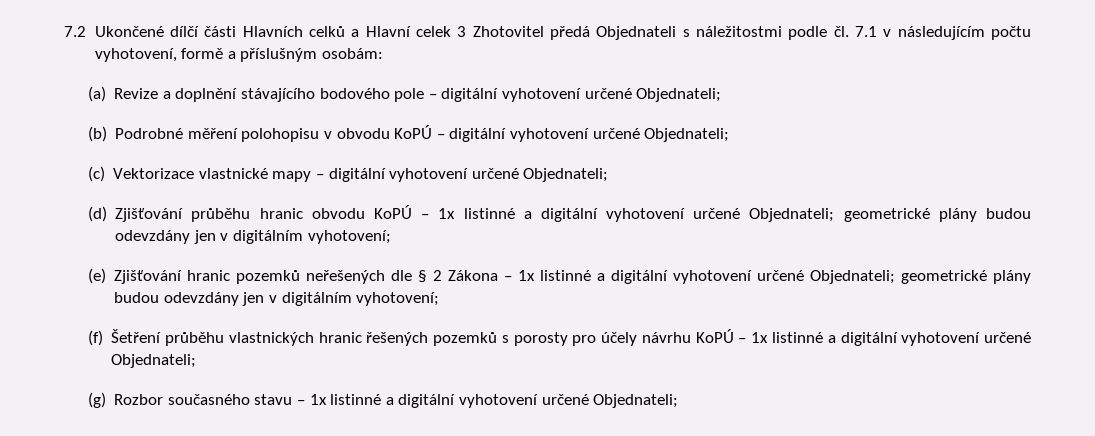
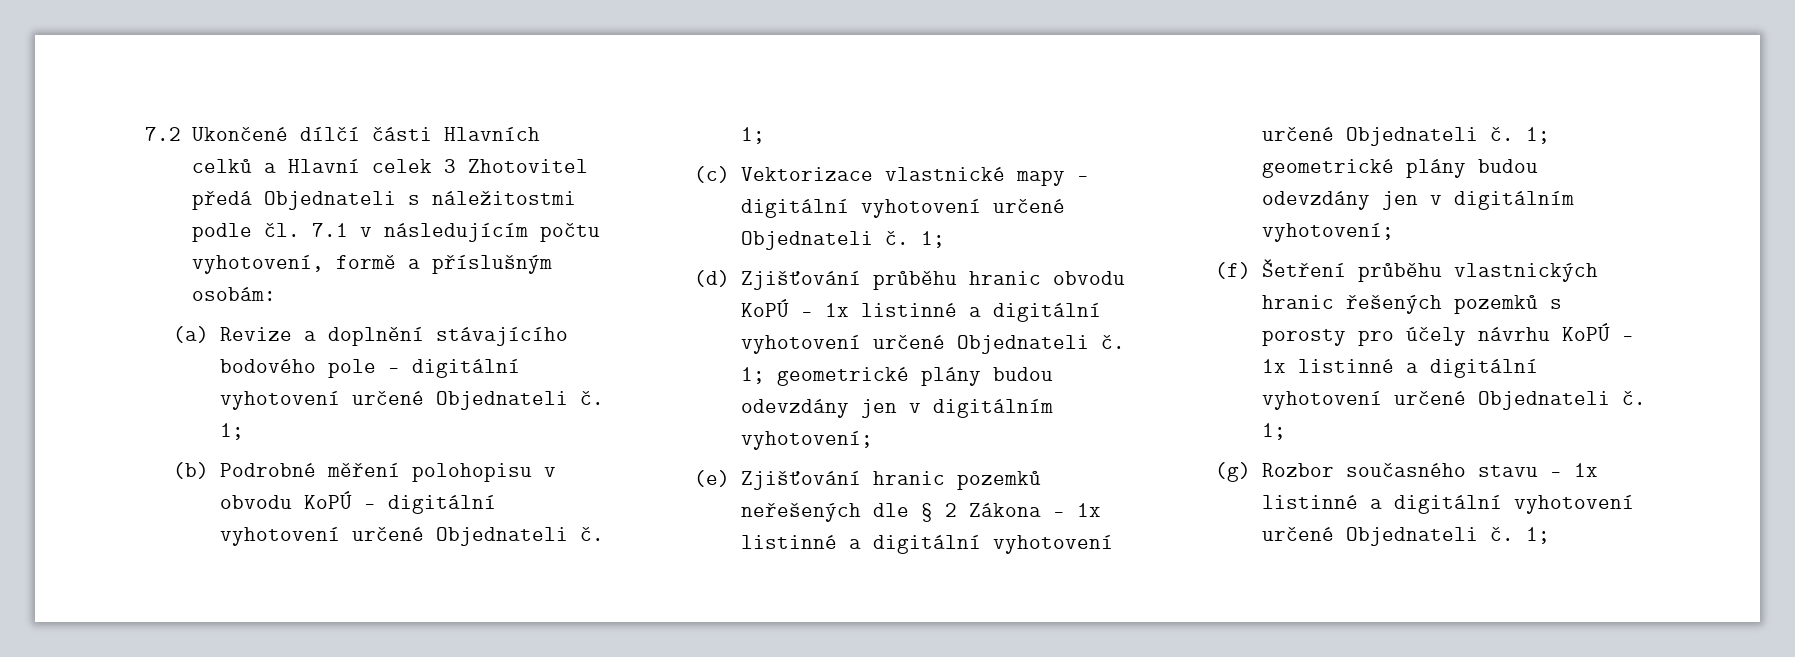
- (a) Revize a doplnění stávajícího bodového pole – digitální vyhotovení určené Objednateli;
+ (a) Revize a doplnění stávajícího bodového pole – digitální vyhotovení určené Objednateli č. 1;
- (b) Podrobné měření polohopisu v obvodu KoPÚ – digitální vyhotovení určené Objednateli;
+ (b) Podrobné měření polohopisu v obvodu KoPÚ – digitální vyhotovení určené Objednateli č. 1;
- (c) Vektorizace vlastnické mapy – digitální vyhotovení určené Objednateli;
+ (c) Vektorizace vlastnické mapy – digitální vyhotovení určené Objednateli č. 1;
- (d) Zjišťování průběhu hranic obvodu KoPÚ – 1x listinné a digitální vyhotovení určené Objednateli; geometrické plány budou odevzdány jen v digitálním vyhotovení;
+ (d) Zjišťování průběhu hranic obvodu KoPÚ – 1x listinné a digitální vyhotovení určené Objednateli č. 1; geometrické plány budou odevzdány jen v digitálním vyhotovení;
- (e) Zjišťování hranic pozemků neřešených dle § 2 Zákona – 1x listinné a digitální vyhotovení určené Objednateli; geometrické plány budou odevzdány jen v digitálním vyhotovení;
+ (e) Zjišťování hranic pozemků neřešených dle § 2 Zákona – 1x listinné a digitální vyhotovení určené Objednateli č. 1; geometrické plány budou odevzdány jen v digitálním vyhotovení;
- (f) Šetření průběhu vlastnických hranic řešených pozemků s porosty pro účely návrhu KoPÚ – 1x listinné a digitální vyhotovení určené Objednateli;
+ (f) Šetření průběhu vlastnických hranic řešených pozemků s porosty pro účely návrhu KoPÚ – 1x listinné a digitální vyhotovení určené Objednateli č. 1;
- (g) Rozbor současného stavu – 1x listinné a digitální vyhotovení určené Objednateli;
+ (g) Rozbor současného stavu – 1x listinné a digitální vyhotovení určené Objednateli č. 1;

